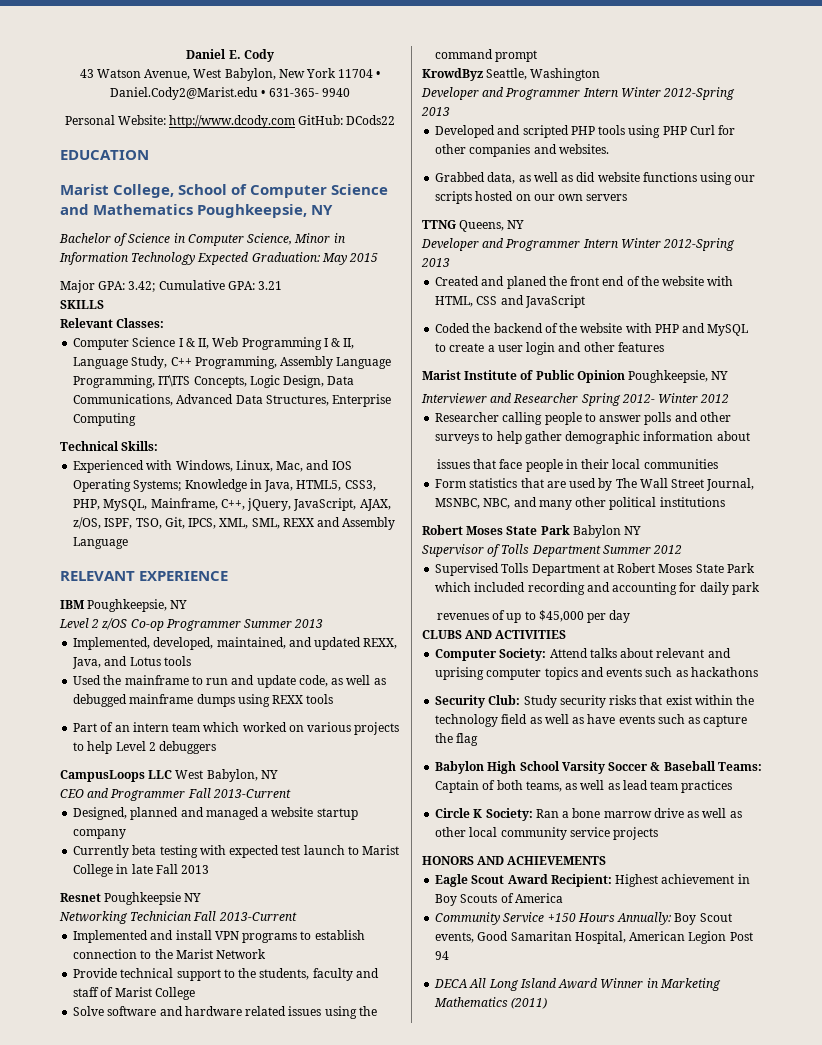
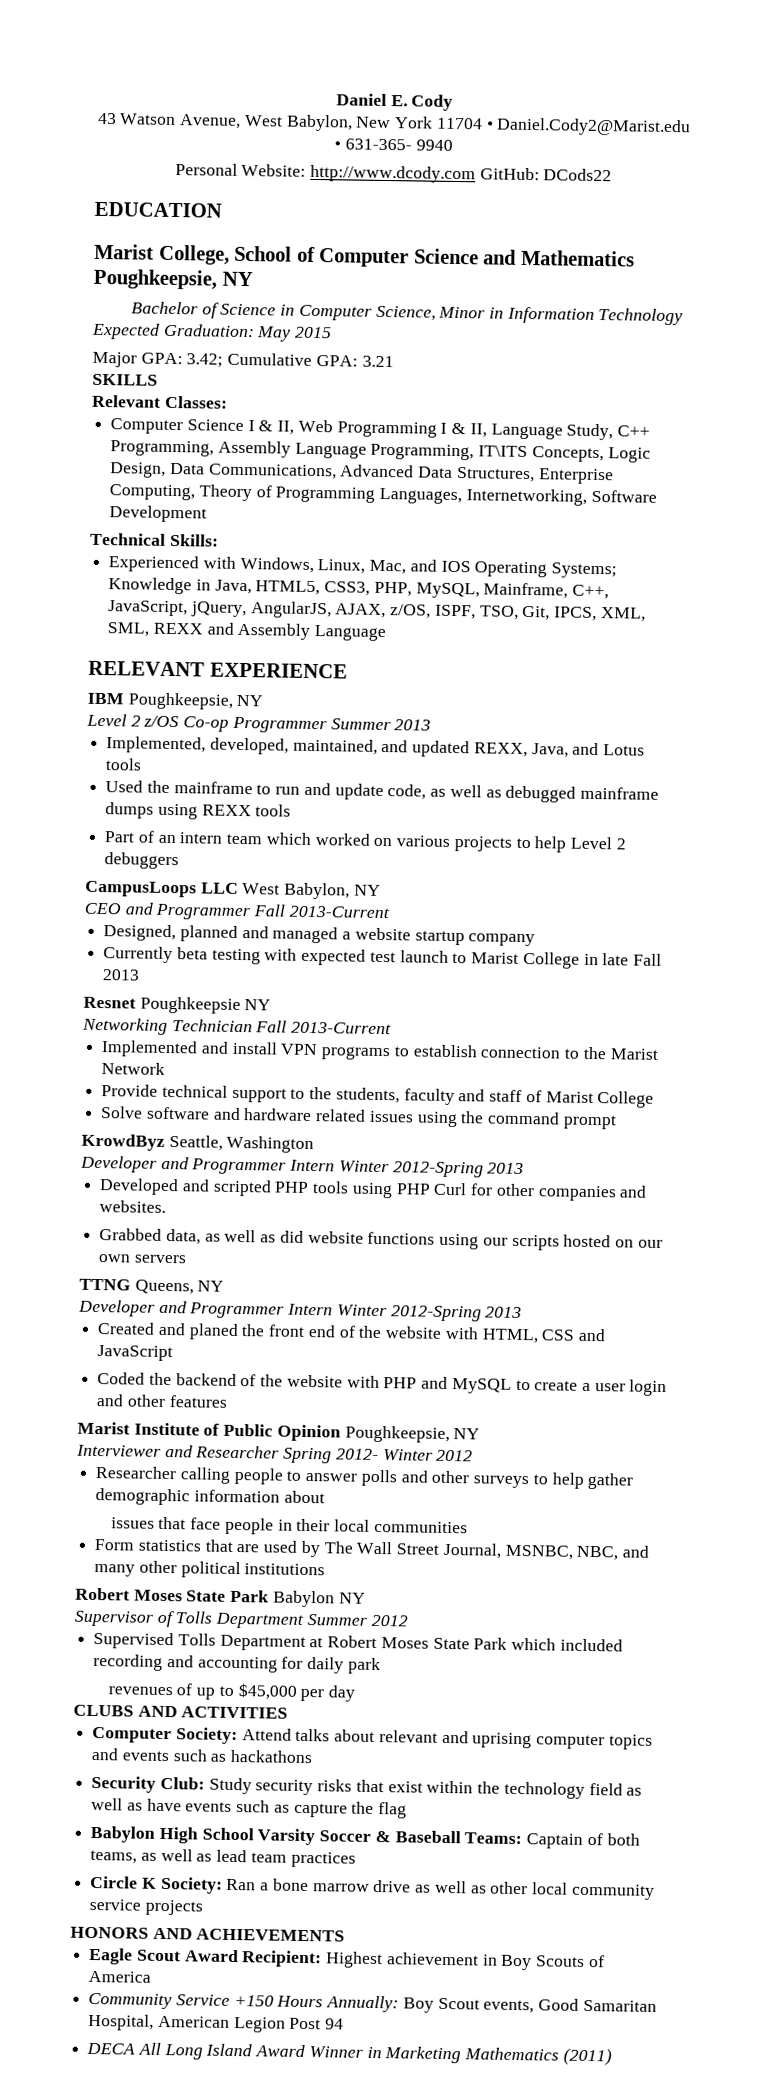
- Computer Science I & II, Web Programming I & II, Language Study, C++ Programming, Assembly Language Programming, IT\ITS Concepts, Logic Design, Data Communications, Advanced Data Structures, Enterprise Computing
+ Computer Science I & II, Web Programming I & II, Language Study, C++ Programming, Assembly Language Programming, IT\ITS Concepts, Logic Design, Data Communications, Advanced Data Structures, Enterprise Computing, Theory of Programming Languages, Internetworking, Software Development
- Experienced with Windows, Linux, Mac, and IOS Operating Systems; Knowledge in Java, HTML5, CSS3, PHP, MySQL, Mainframe, C++, jQuery, JavaScript, AJAX, z/OS, ISPF, TSO, Git, IPCS, XML, SML, REXX and Assembly Language
+ Experienced with Windows, Linux, Mac, and IOS Operating Systems; Knowledge in Java, HTML5, CSS3, PHP, MySQL, Mainframe, C++, JavaScript, jQuery, AngularJS, AJAX, z/OS, ISPF, TSO, Git, IPCS, XML, SML, REXX and Assembly Language

